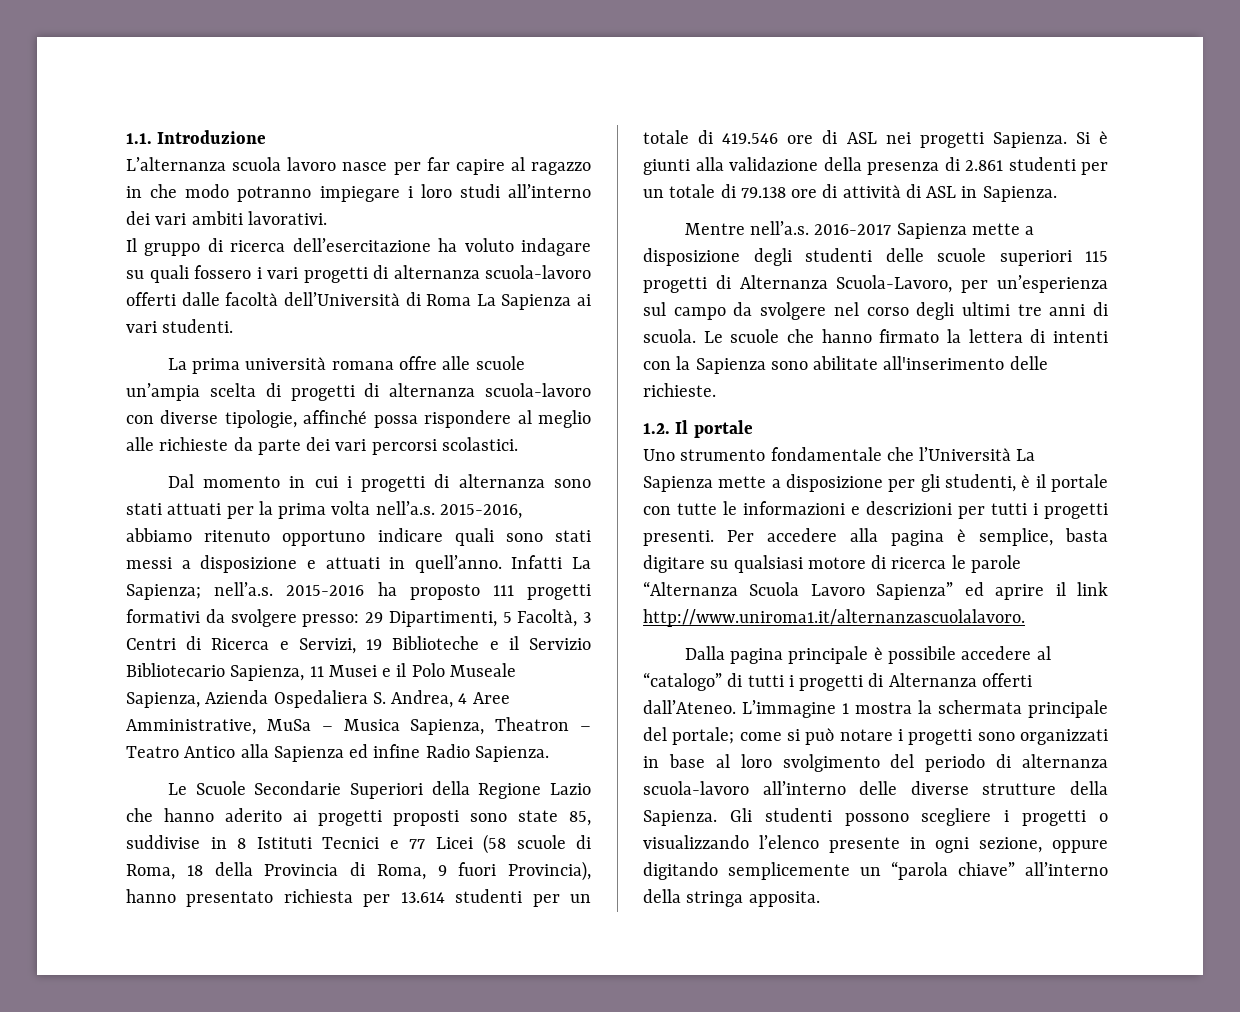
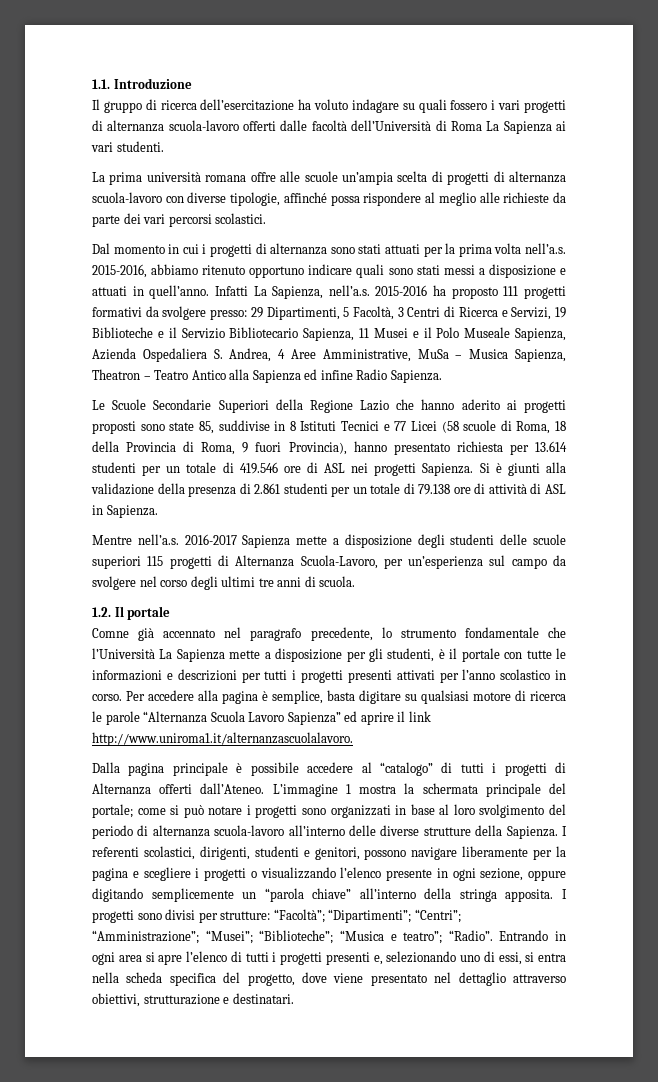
- L’alternanza scuola lavoro nasce per far capire al ragazzo in che modo potranno impiegare i loro studi all’interno dei vari ambiti lavorativi.
- Infatti La Sapienza; nell’a.s. 2015-2016 ha proposto 111 progetti formativi da svolgere presso: 29 Dipartimenti, 5 Facoltà, 3 Centri di Ricerca e Servizi, 19 Biblioteche e il Servizio Bibliotecario Sapienza, 11 Musei e il Polo Museale Sapienza, Azienda Ospedaliera S. Andrea, 4 Aree Amministrative, MuSa – Musica Sapienza, Theatron – Teatro Antico alla Sapienza ed infine Radio Sapienza.
+ Infatti La Sapienza, nell’a.s. 2015-2016 ha proposto 111 progetti formativi da svolgere presso: 29 Dipartimenti, 5 Facoltà, 3 Centri di Ricerca e Servizi, 19 Biblioteche e il Servizio Bibliotecario Sapienza, 11 Musei e il Polo Museale Sapienza, Azienda Ospedaliera S. Andrea, 4 Aree Amministrative, MuSa – Musica Sapienza, Theatron – Teatro Antico alla Sapienza ed infine Radio Sapienza.
- Mentre nell’a.s. 2016-2017 Sapienza mette a disposizione degli studenti delle scuole superiori 115 progetti di Alternanza Scuola-Lavoro, per un’esperienza sul campo da svolgere nel corso degli ultimi tre anni di scuola. Le scuole che hanno firmato la lettera di intenti con la Sapienza sono abilitate all'inserimento delle richieste.
+ Mentre nell’a.s. 2016-2017 Sapienza mette a disposizione degli studenti delle scuole superiori 115 progetti di Alternanza Scuola-Lavoro, per un’esperienza sul campo da svolgere nel corso degli ultimi tre anni di scuola.
  1.2. Il portale
- Uno strumento fondamentale che l’Università La Sapienza mette a disposizione per gli studenti, è il portale con tutte le informazioni e descrizioni per tutti i progetti presenti.
+ Comne già accennato nel paragrafo precedente, lo strumento fondamentale che l’Università La Sapienza mette a disposizione per gli studenti, è il portale con tutte le informazioni e descrizioni per tutti i progetti presenti attivati per l’anno scolastico in corso.
- Gli studenti possono scegliere i progetti o visualizzando l’elenco presente in ogni sezione, oppure digitando semplicemente un “parola chiave” all’interno della stringa apposita.
+ I referenti scolastici, dirigenti, studenti e genitori, possono navigare liberamente per la pagina e scegliere i progetti o visualizzando l’elenco presente in ogni sezione, oppure digitando semplicemente un “parola chiave” all’interno della stringa apposita.
+ I progetti sono divisi per strutture: “Facoltà”; “Dipartimenti”; “Centri”; “Amministrazione”; “Musei”; “Biblioteche”; “Musica e teatro”; “Radio”. Entrando in ogni area si apre l’elenco di tutti i progetti presenti e, selezionando uno di essi, si entra nella scheda specifica del progetto, dove viene presentato nel dettaglio attraverso obiettivi, strutturazione e destinatari.

